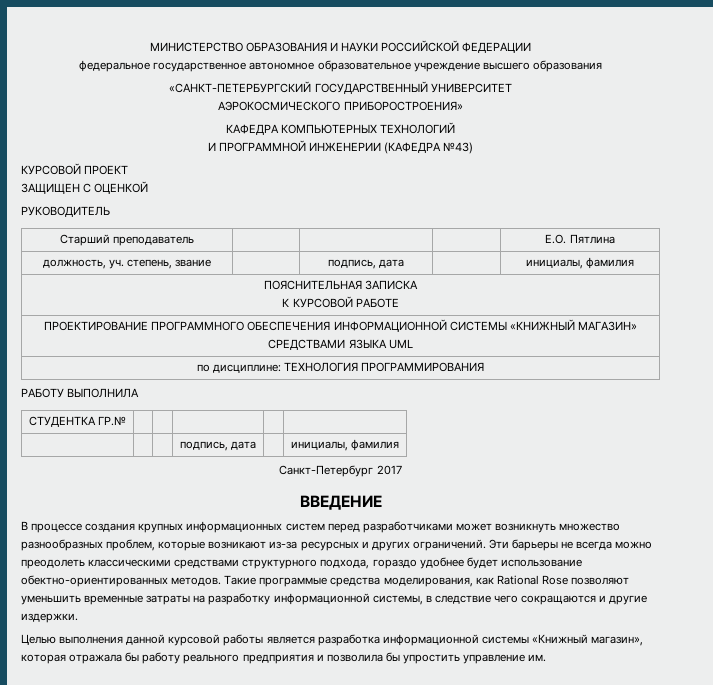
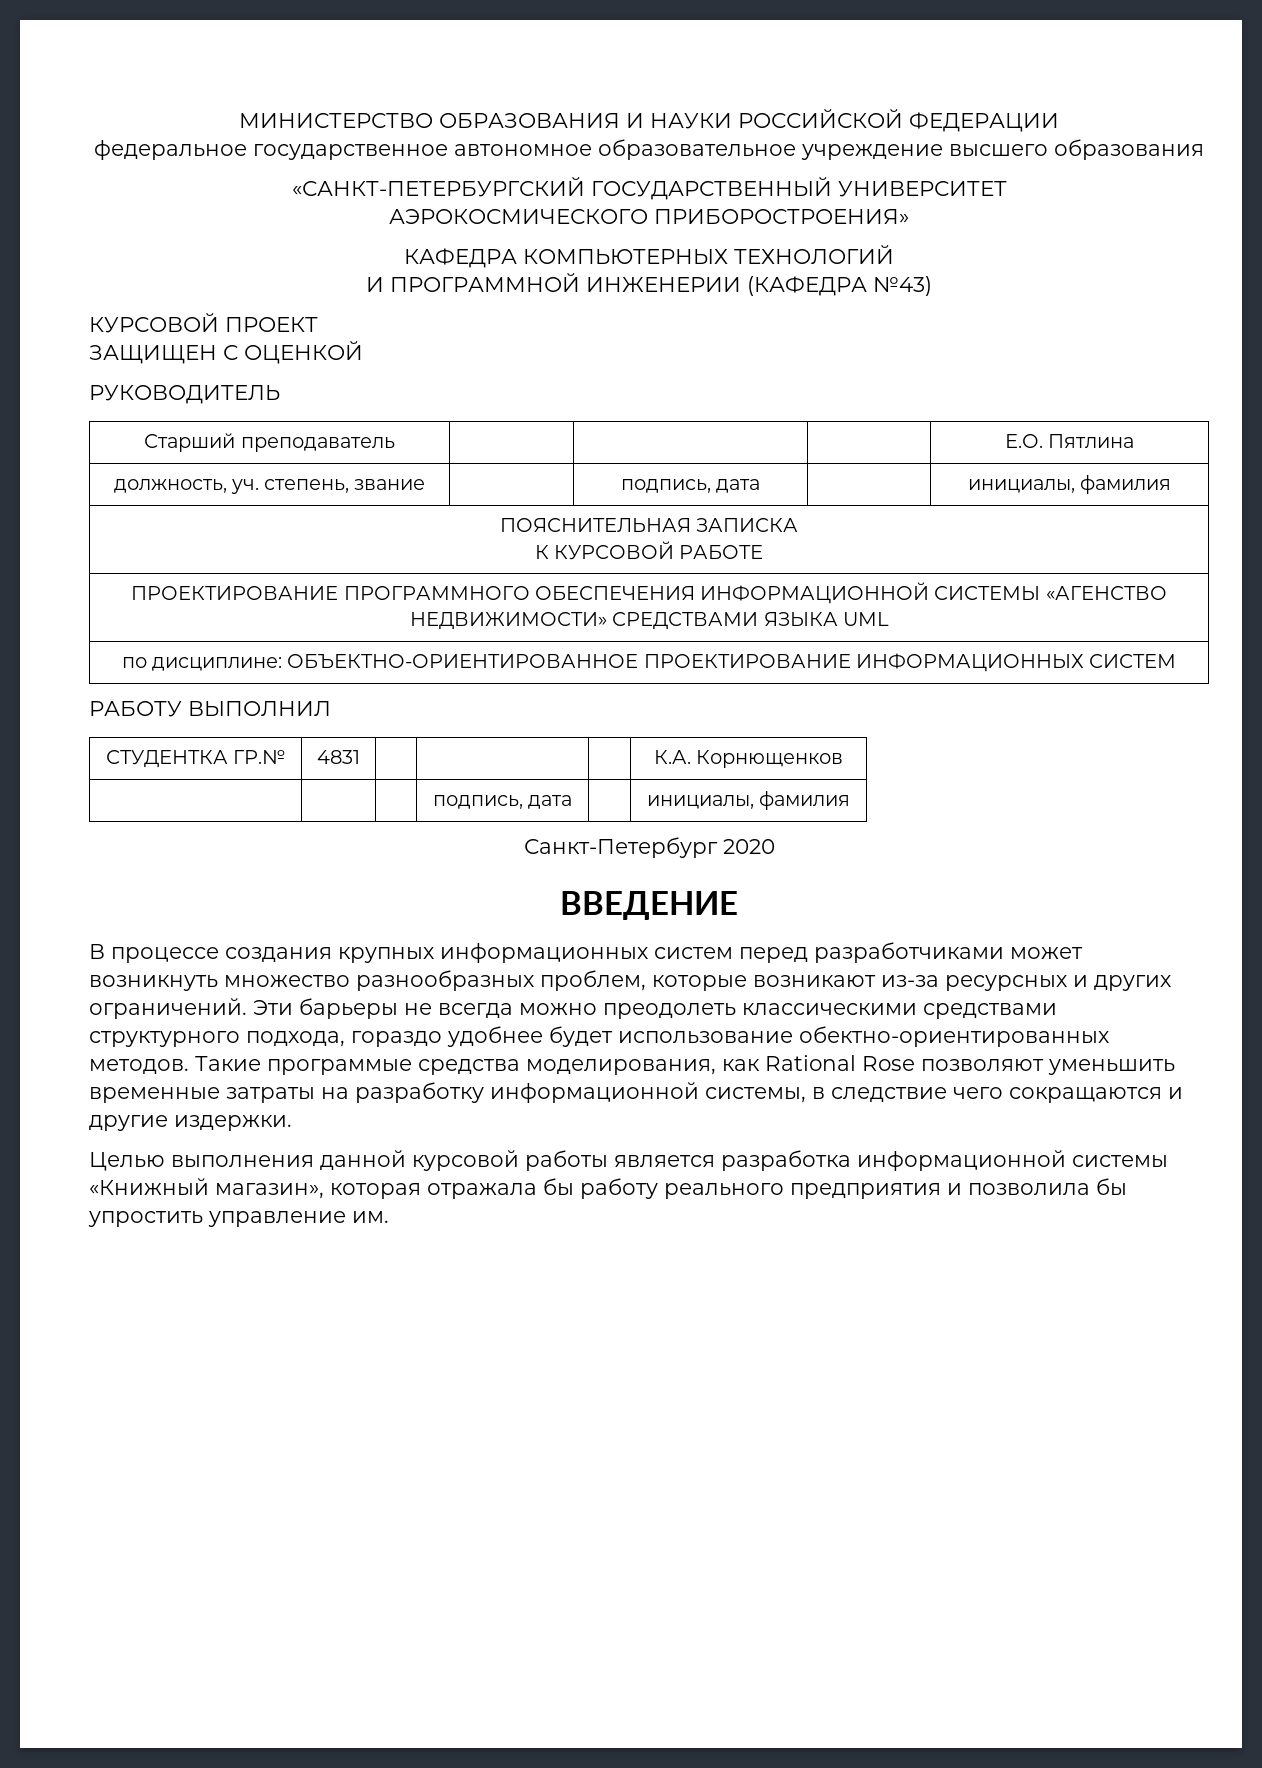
- ПРОЕКТИРОВАНИЕ ПРОГРАММНОГО ОБЕСПЕЧЕНИЯ ИНФОРМАЦИОННОЙ СИСТЕМЫ «КНИЖНЫЙ МАГАЗИН» СРЕДСТВАМИ ЯЗЫКА UML
+ ПРОЕКТИРОВАНИЕ ПРОГРАММНОГО ОБЕСПЕЧЕНИЯ ИНФОРМАЦИОННОЙ СИСТЕМЫ «АГЕНСТВО НЕДВИЖИМОСТИ» СРЕДСТВАМИ ЯЗЫКА UML
- по дисциплине: ТЕХНОЛОГИЯ ПРОГРАММИРОВАНИЯ
+ по дисциплине: ОБЪЕКТНО-ОРИЕНТИРОВАННОЕ ПРОЕКТИРОВАНИЕ ИНФОРМАЦИОННЫХ СИСТЕМ
- РАБОТУ ВЫПОЛНИЛА
+ РАБОТУ ВЫПОЛНИЛ
- СТУДЕНТКА ГР.№ | | | | |
+ СТУДЕНТКА ГР.№ | 4831 | | | | К.А. Корнющенков
- Санкт-Петербург 2017
+ Санкт-Петербург 2020

